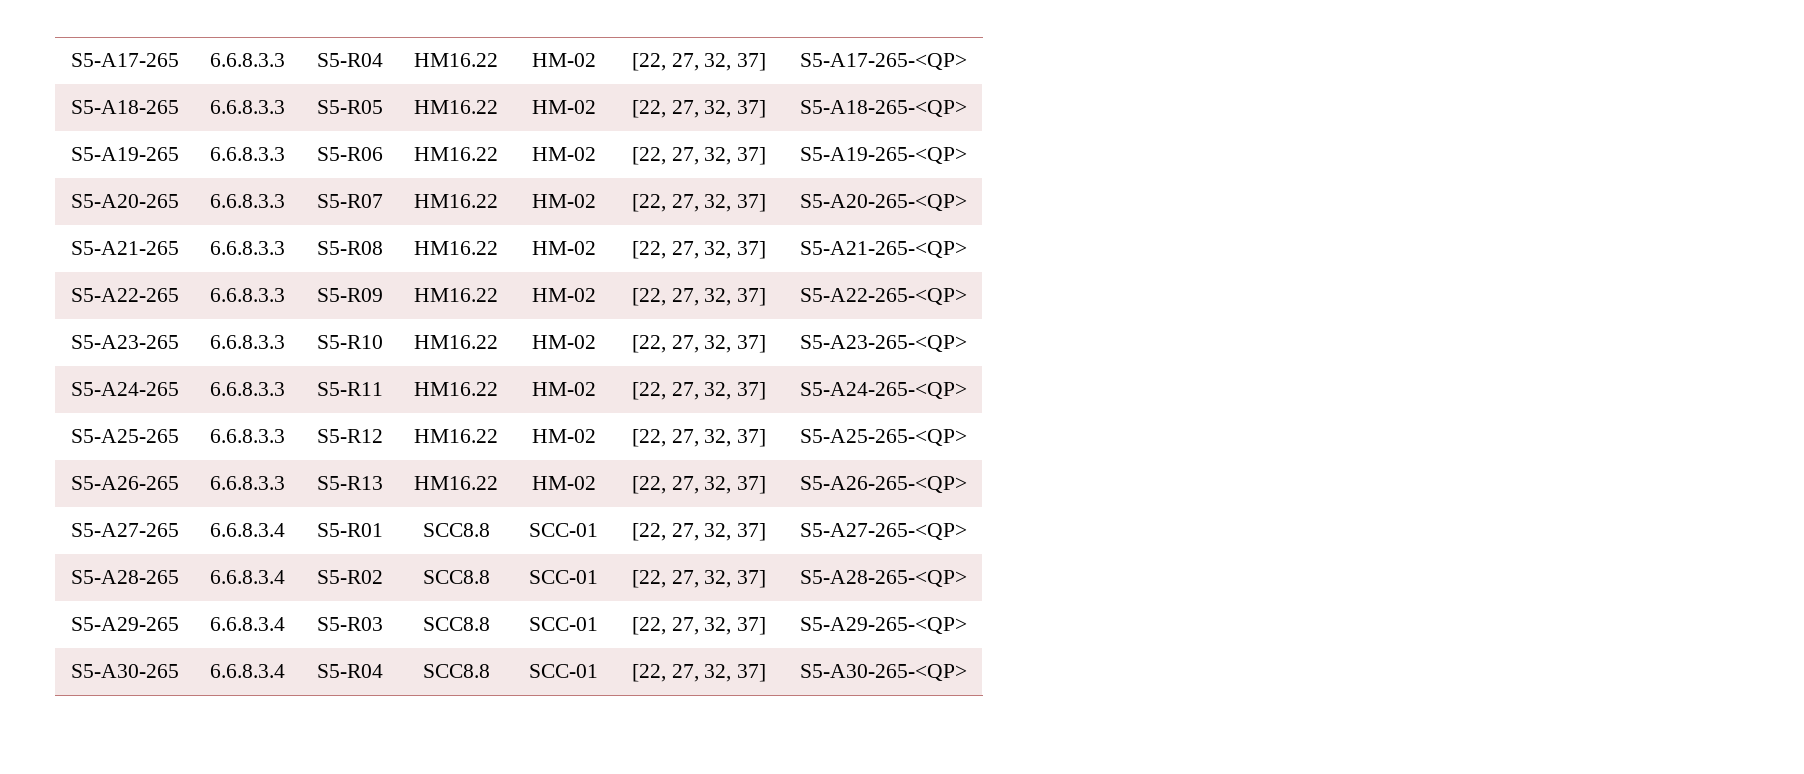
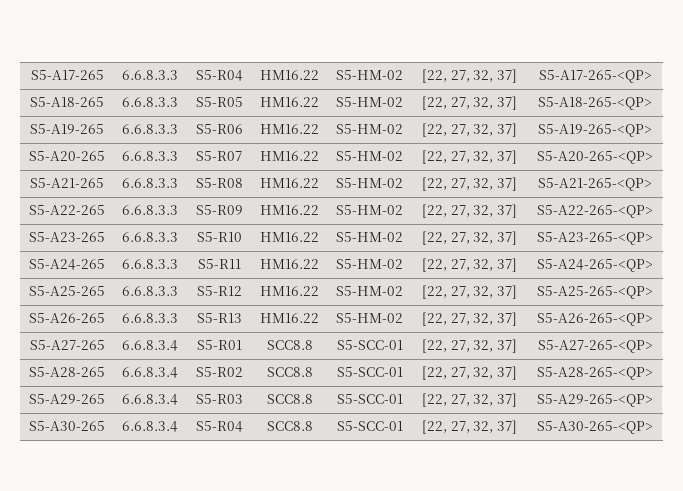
- S5-A17-265 | 6.6.8.3.3 | S5-R04 | HM16.22 | HM-02 | [22, 27, 32, 37] | S5-A17-265-<QP>
+ S5-A17-265 | 6.6.8.3.3 | S5-R04 | HM16.22 | S5-HM-02 | [22, 27, 32, 37] | S5-A17-265-<QP>
- S5-A18-265 | 6.6.8.3.3 | S5-R05 | HM16.22 | HM-02 | [22, 27, 32, 37] | S5-A18-265-<QP>
+ S5-A18-265 | 6.6.8.3.3 | S5-R05 | HM16.22 | S5-HM-02 | [22, 27, 32, 37] | S5-A18-265-<QP>
- S5-A19-265 | 6.6.8.3.3 | S5-R06 | HM16.22 | HM-02 | [22, 27, 32, 37] | S5-A19-265-<QP>
+ S5-A19-265 | 6.6.8.3.3 | S5-R06 | HM16.22 | S5-HM-02 | [22, 27, 32, 37] | S5-A19-265-<QP>
- S5-A20-265 | 6.6.8.3.3 | S5-R07 | HM16.22 | HM-02 | [22, 27, 32, 37] | S5-A20-265-<QP>
+ S5-A20-265 | 6.6.8.3.3 | S5-R07 | HM16.22 | S5-HM-02 | [22, 27, 32, 37] | S5-A20-265-<QP>
- S5-A21-265 | 6.6.8.3.3 | S5-R08 | HM16.22 | HM-02 | [22, 27, 32, 37] | S5-A21-265-<QP>
+ S5-A21-265 | 6.6.8.3.3 | S5-R08 | HM16.22 | S5-HM-02 | [22, 27, 32, 37] | S5-A21-265-<QP>
- S5-A22-265 | 6.6.8.3.3 | S5-R09 | HM16.22 | HM-02 | [22, 27, 32, 37] | S5-A22-265-<QP>
+ S5-A22-265 | 6.6.8.3.3 | S5-R09 | HM16.22 | S5-HM-02 | [22, 27, 32, 37] | S5-A22-265-<QP>
- S5-A23-265 | 6.6.8.3.3 | S5-R10 | HM16.22 | HM-02 | [22, 27, 32, 37] | S5-A23-265-<QP>
+ S5-A23-265 | 6.6.8.3.3 | S5-R10 | HM16.22 | S5-HM-02 | [22, 27, 32, 37] | S5-A23-265-<QP>
- S5-A24-265 | 6.6.8.3.3 | S5-R11 | HM16.22 | HM-02 | [22, 27, 32, 37] | S5-A24-265-<QP>
+ S5-A24-265 | 6.6.8.3.3 | S5-R11 | HM16.22 | S5-HM-02 | [22, 27, 32, 37] | S5-A24-265-<QP>
- S5-A25-265 | 6.6.8.3.3 | S5-R12 | HM16.22 | HM-02 | [22, 27, 32, 37] | S5-A25-265-<QP>
+ S5-A25-265 | 6.6.8.3.3 | S5-R12 | HM16.22 | S5-HM-02 | [22, 27, 32, 37] | S5-A25-265-<QP>
- S5-A26-265 | 6.6.8.3.3 | S5-R13 | HM16.22 | HM-02 | [22, 27, 32, 37] | S5-A26-265-<QP>
+ S5-A26-265 | 6.6.8.3.3 | S5-R13 | HM16.22 | S5-HM-02 | [22, 27, 32, 37] | S5-A26-265-<QP>
- S5-A27-265 | 6.6.8.3.4 | S5-R01 | SCC8.8 | SCC-01 | [22, 27, 32, 37] | S5-A27-265-<QP>
+ S5-A27-265 | 6.6.8.3.4 | S5-R01 | SCC8.8 | S5-SCC-01 | [22, 27, 32, 37] | S5-A27-265-<QP>
- S5-A28-265 | 6.6.8.3.4 | S5-R02 | SCC8.8 | SCC-01 | [22, 27, 32, 37] | S5-A28-265-<QP>
+ S5-A28-265 | 6.6.8.3.4 | S5-R02 | SCC8.8 | S5-SCC-01 | [22, 27, 32, 37] | S5-A28-265-<QP>
- S5-A29-265 | 6.6.8.3.4 | S5-R03 | SCC8.8 | SCC-01 | [22, 27, 32, 37] | S5-A29-265-<QP>
+ S5-A29-265 | 6.6.8.3.4 | S5-R03 | SCC8.8 | S5-SCC-01 | [22, 27, 32, 37] | S5-A29-265-<QP>
- S5-A30-265 | 6.6.8.3.4 | S5-R04 | SCC8.8 | SCC-01 | [22, 27, 32, 37] | S5-A30-265-<QP>
+ S5-A30-265 | 6.6.8.3.4 | S5-R04 | SCC8.8 | S5-SCC-01 | [22, 27, 32, 37] | S5-A30-265-<QP>

